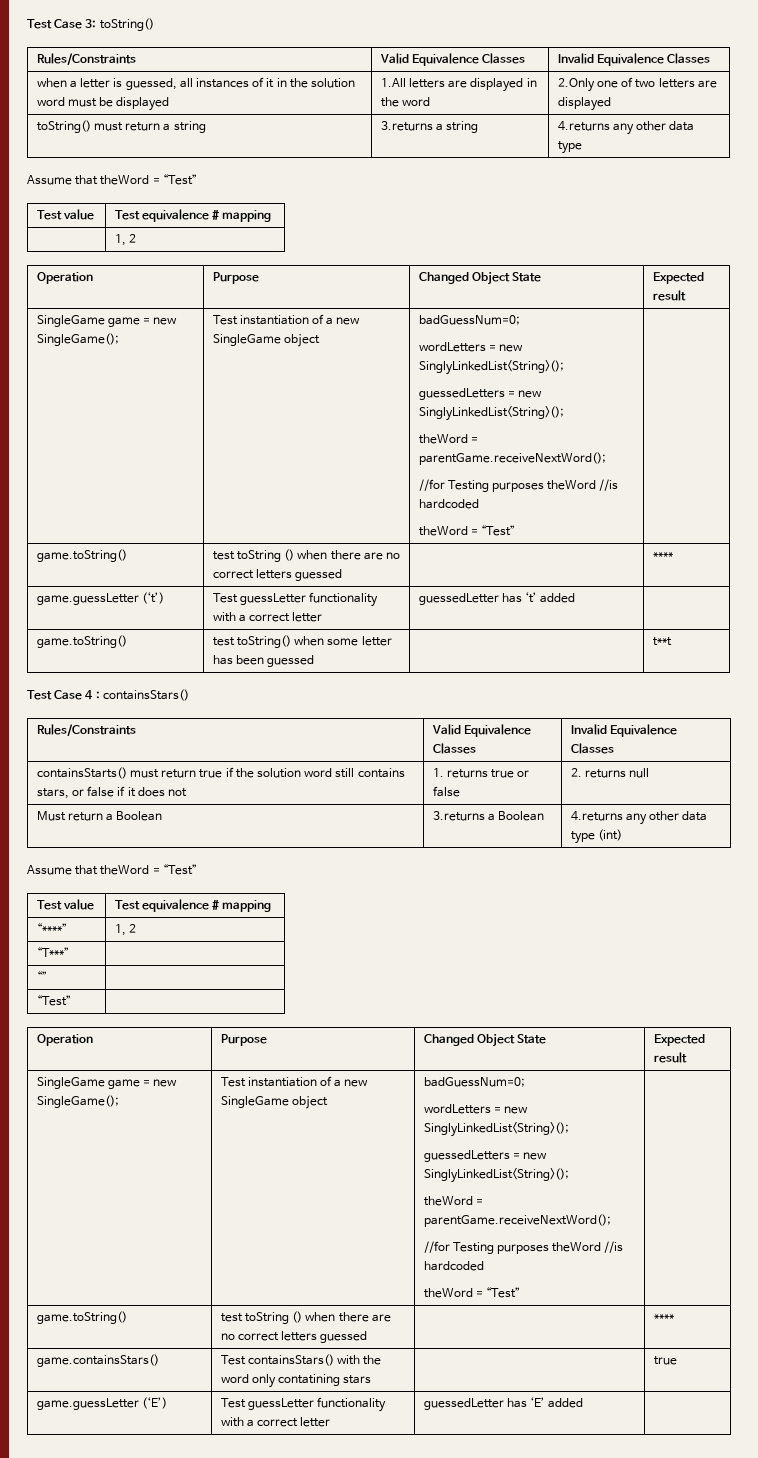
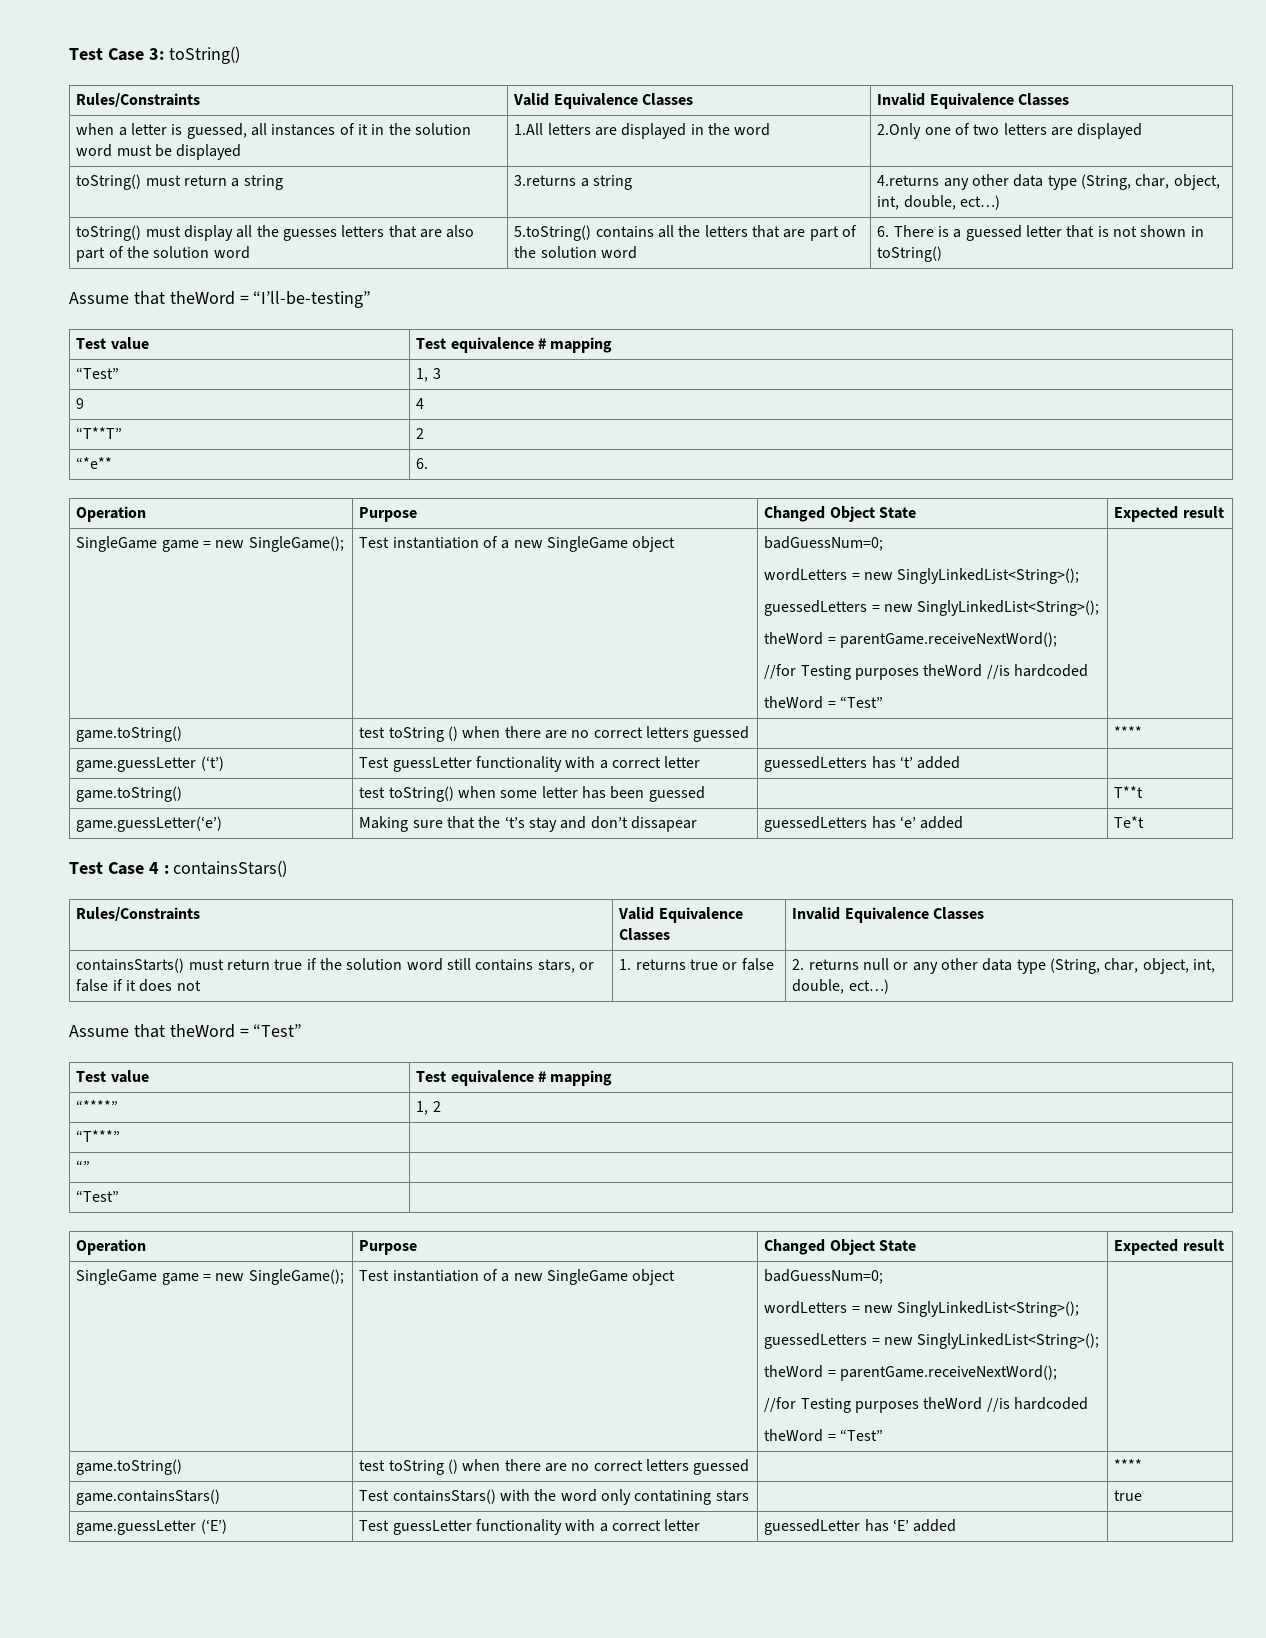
- toString() must return a string | 3.returns a string | 4.returns any other data type
- Assume that theWord = “Test”
+ toString() must return a string | 3.returns a string | 4.returns any other data type (String, char, object, int, double, ect…)
+ toString() must display all the guesses letters that are also part of the solution word | 5.toString() contains all the letters that are part of the solution word | 6. There is a guessed letter that is not shown in toString()
+ Assume that theWord = “I’ll-be-testing”
  Test value | Test equivalence # mapping
- | 1, 2
+ “Test” | 1, 3
+ 9 | 4
+ “T**T” | 2
+ “*e** | 6.
- game.guessLetter (‘t’) | Test guessLetter functionality with a correct letter | guessedLetter has ‘t’ added |
+ game.guessLetter (‘t’) | Test guessLetter functionality with a correct letter | guessedLetters has ‘t’ added |
- game.toString() | test toString() when some letter has been guessed | | t**t
+ game.toString() | test toString() when some letter has been guessed | | T**t
+ game.guessLetter(‘e’) | Making sure that the ‘t’s stay and don’t dissapear | guessedLetters has ‘e’ added | Te*t
- containsStarts() must return true if the solution word still contains stars, or false if it does not | 1. returns true or false | 2. returns null
- Must return a Boolean | 3.returns a Boolean | 4.returns any other data type (int)
+ containsStarts() must return true if the solution word still contains stars, or false if it does not | 1. returns true or false | 2. returns null or any other data type (String, char, object, int, double, ect…)

